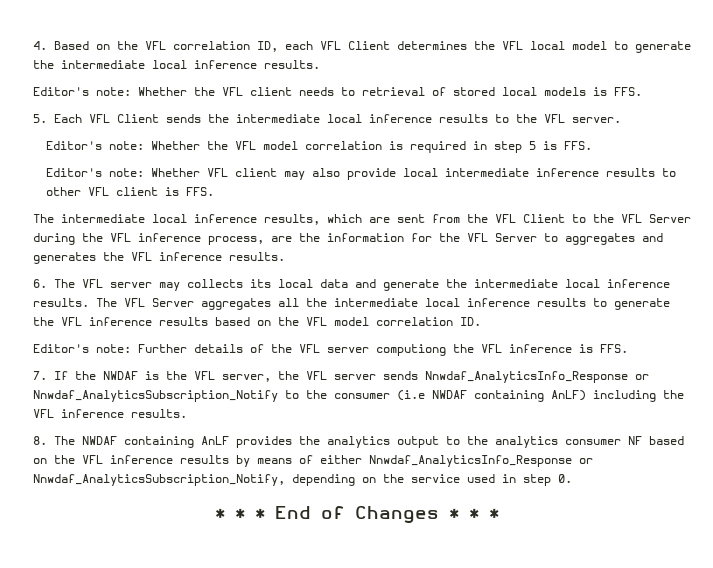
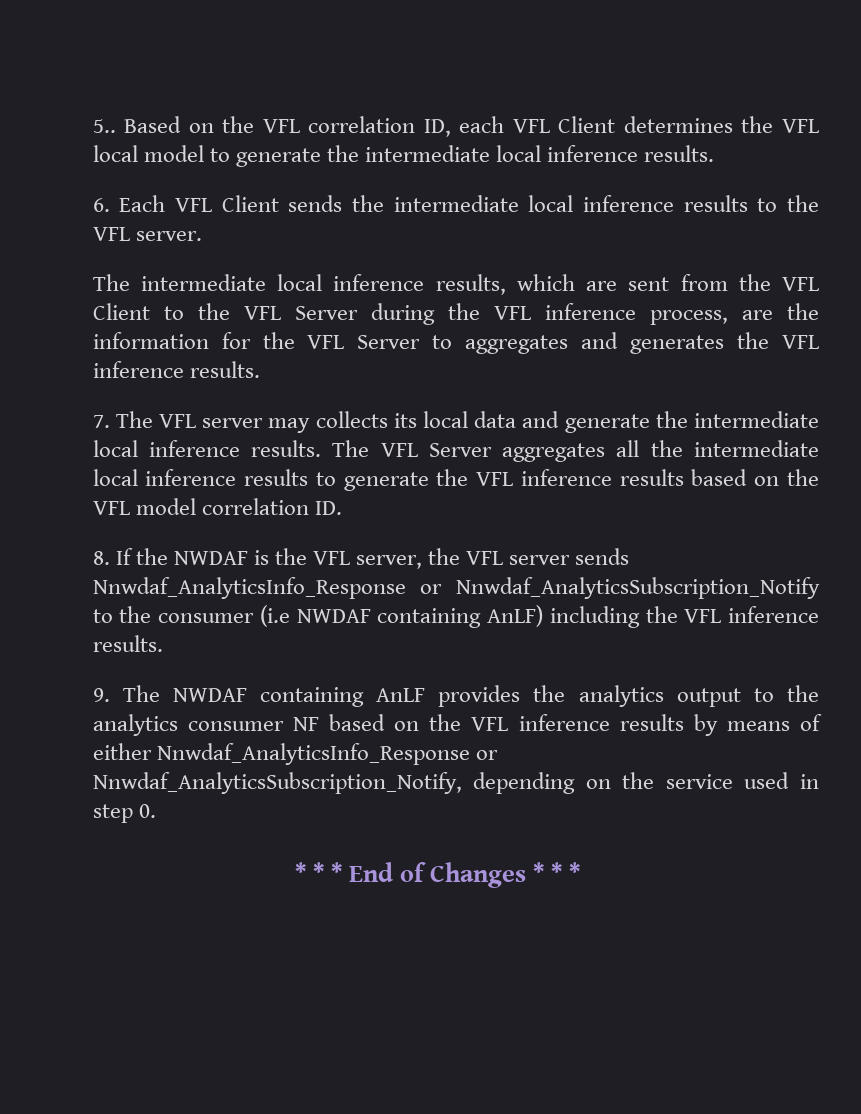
- 4. Based on the VFL correlation ID, each VFL Client determines the VFL local model to generate the intermediate local inference results.
+ 5.. Based on the VFL correlation ID, each VFL Client determines the VFL local model to generate the intermediate local inference results.
- Editor's note: Whether the VFL client needs to retrieval of stored local models is FFS.
- 5. Each VFL Client sends the intermediate local inference results to the VFL server.
+ 6. Each VFL Client sends the intermediate local inference results to the VFL server.
- Editor's note: Whether the VFL model correlation is required in step 5 is FFS.
- Editor's note: Whether VFL client may also provide local intermediate inference results to other VFL client is FFS.
- 6. The VFL server may collects its local data and generate the intermediate local inference results.
+ 7. The VFL server may collects its local data and generate the intermediate local inference results.
- Editor's note: Further details of the VFL server computiong the VFL inference is FFS.
- 7. If the NWDAF is the VFL server, the VFL server sends Nnwdaf_AnalyticsInfo_Response or Nnwdaf_AnalyticsSubscription_Notify to the consumer (i.e NWDAF containing AnLF) including the VFL inference results.
+ 8. If the NWDAF is the VFL server, the VFL server sends Nnwdaf_AnalyticsInfo_Response or Nnwdaf_AnalyticsSubscription_Notify to the consumer (i.e NWDAF containing AnLF) including the VFL inference results.
- 8. The NWDAF containing AnLF provides the analytics output to the analytics consumer NF based on the VFL inference results by means of either Nnwdaf_AnalyticsInfo_Response or Nnwdaf_AnalyticsSubscription_Notify, depending on the service used in step 0.
+ 9. The NWDAF containing AnLF provides the analytics output to the analytics consumer NF based on the VFL inference results by means of either Nnwdaf_AnalyticsInfo_Response or Nnwdaf_AnalyticsSubscription_Notify, depending on the service used in step 0.

